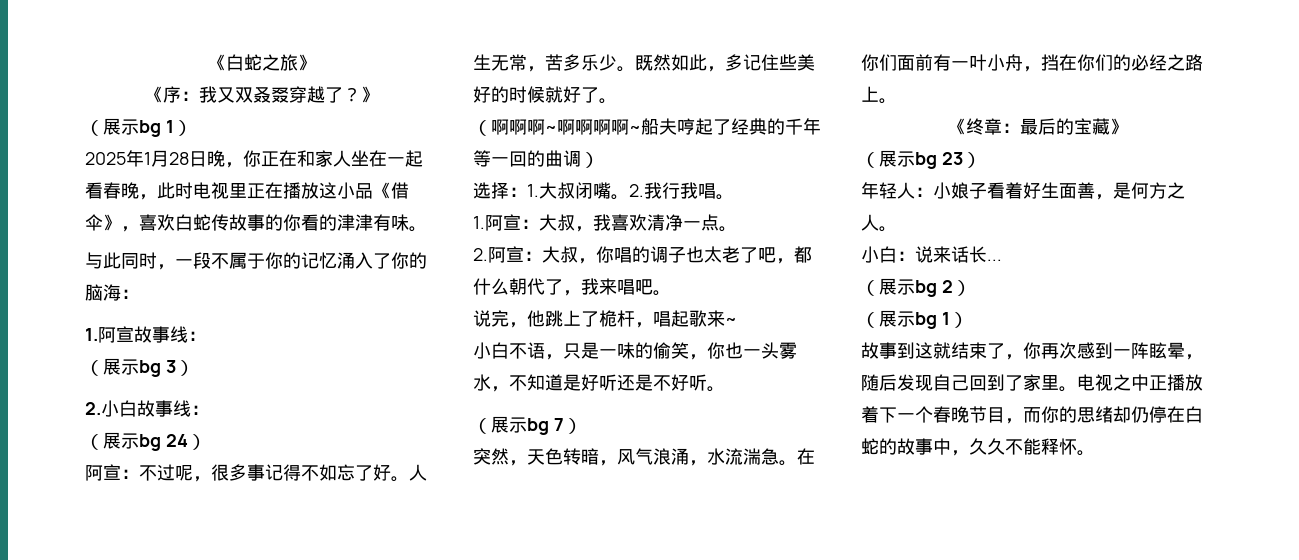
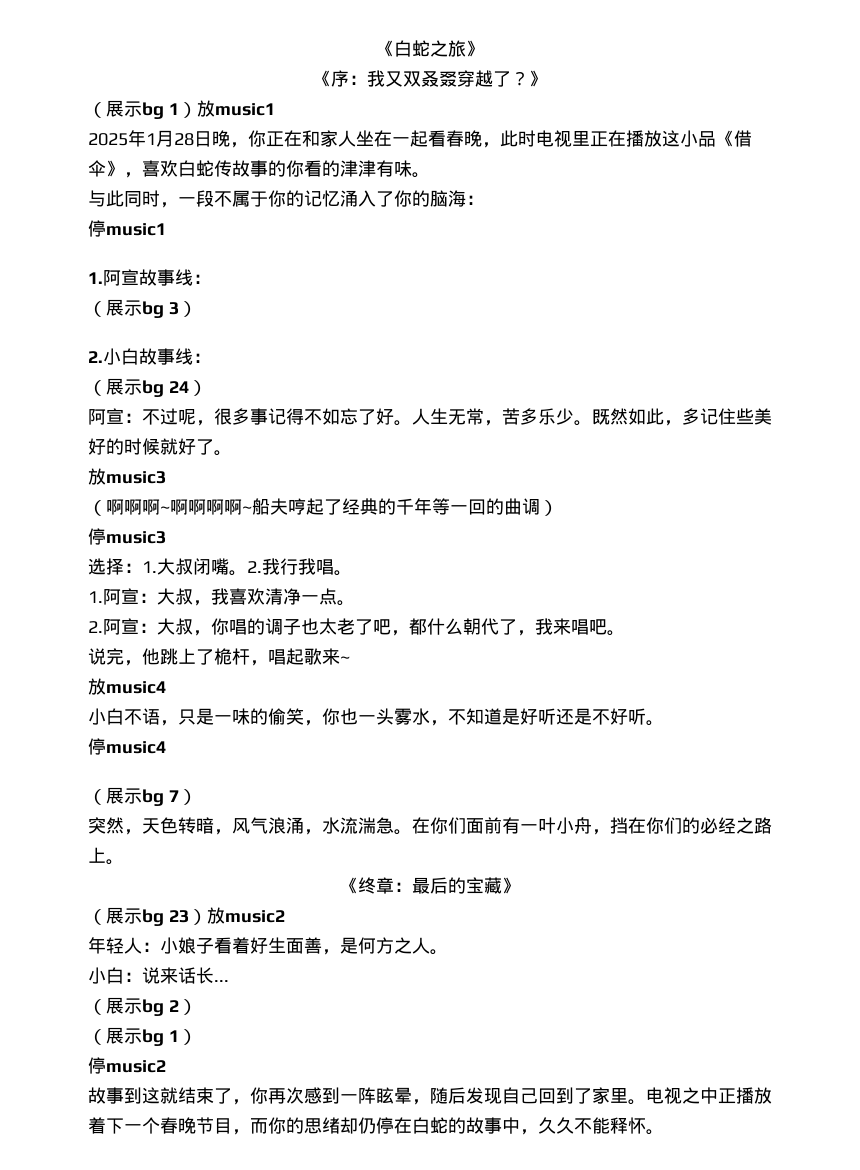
  《序：我又双叒叕穿越了？》
- （展示bg 1）
+ （展示bg 1）放music1
+ 停music1
+ 放music3
+ 停music3
+ 放music4
+ 停music4
- （展示bg 23）
+ （展示bg 23）放music2
+ 停music2

